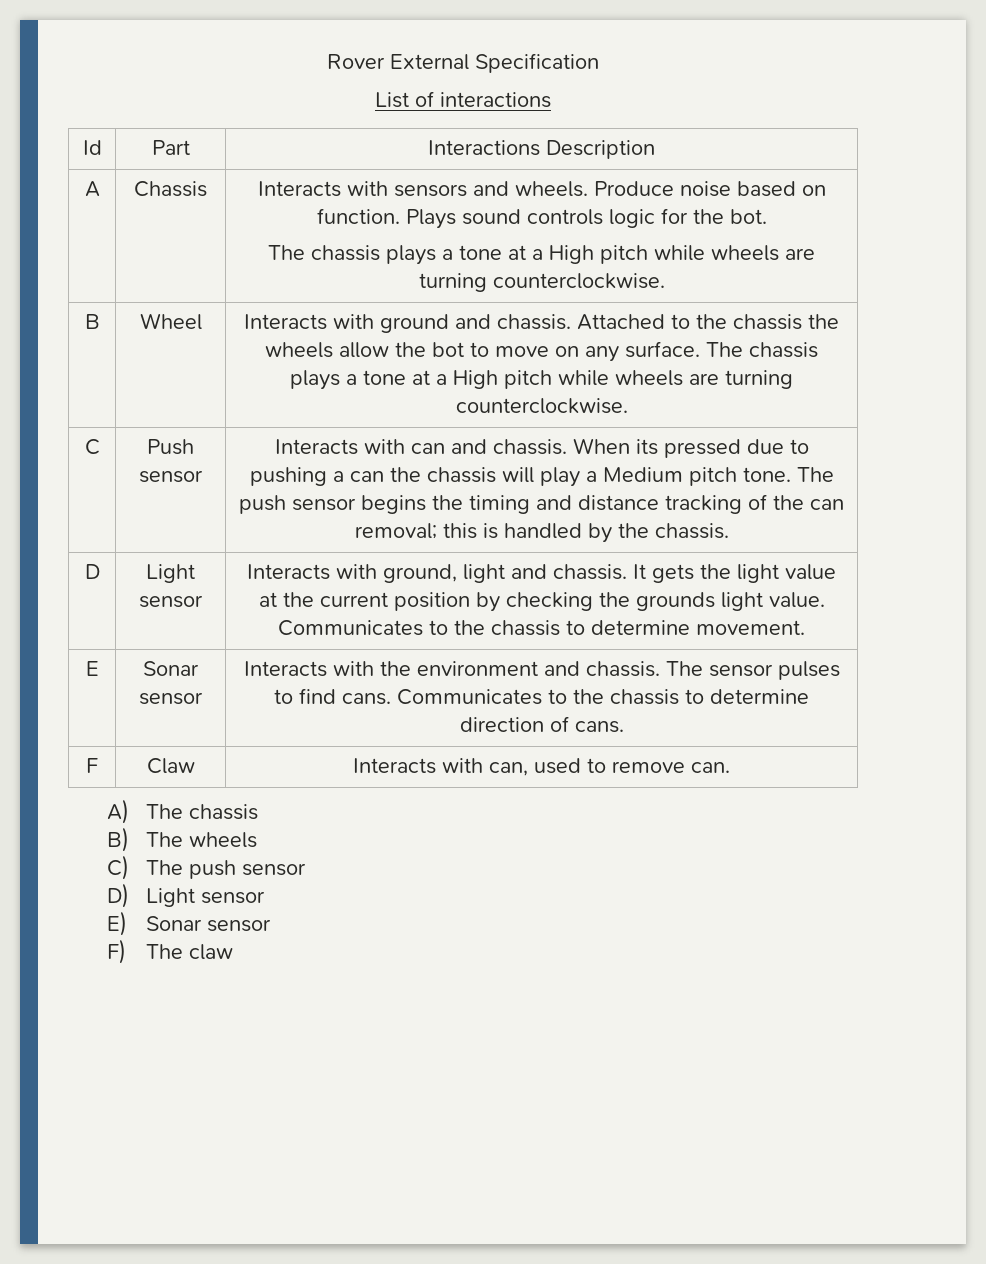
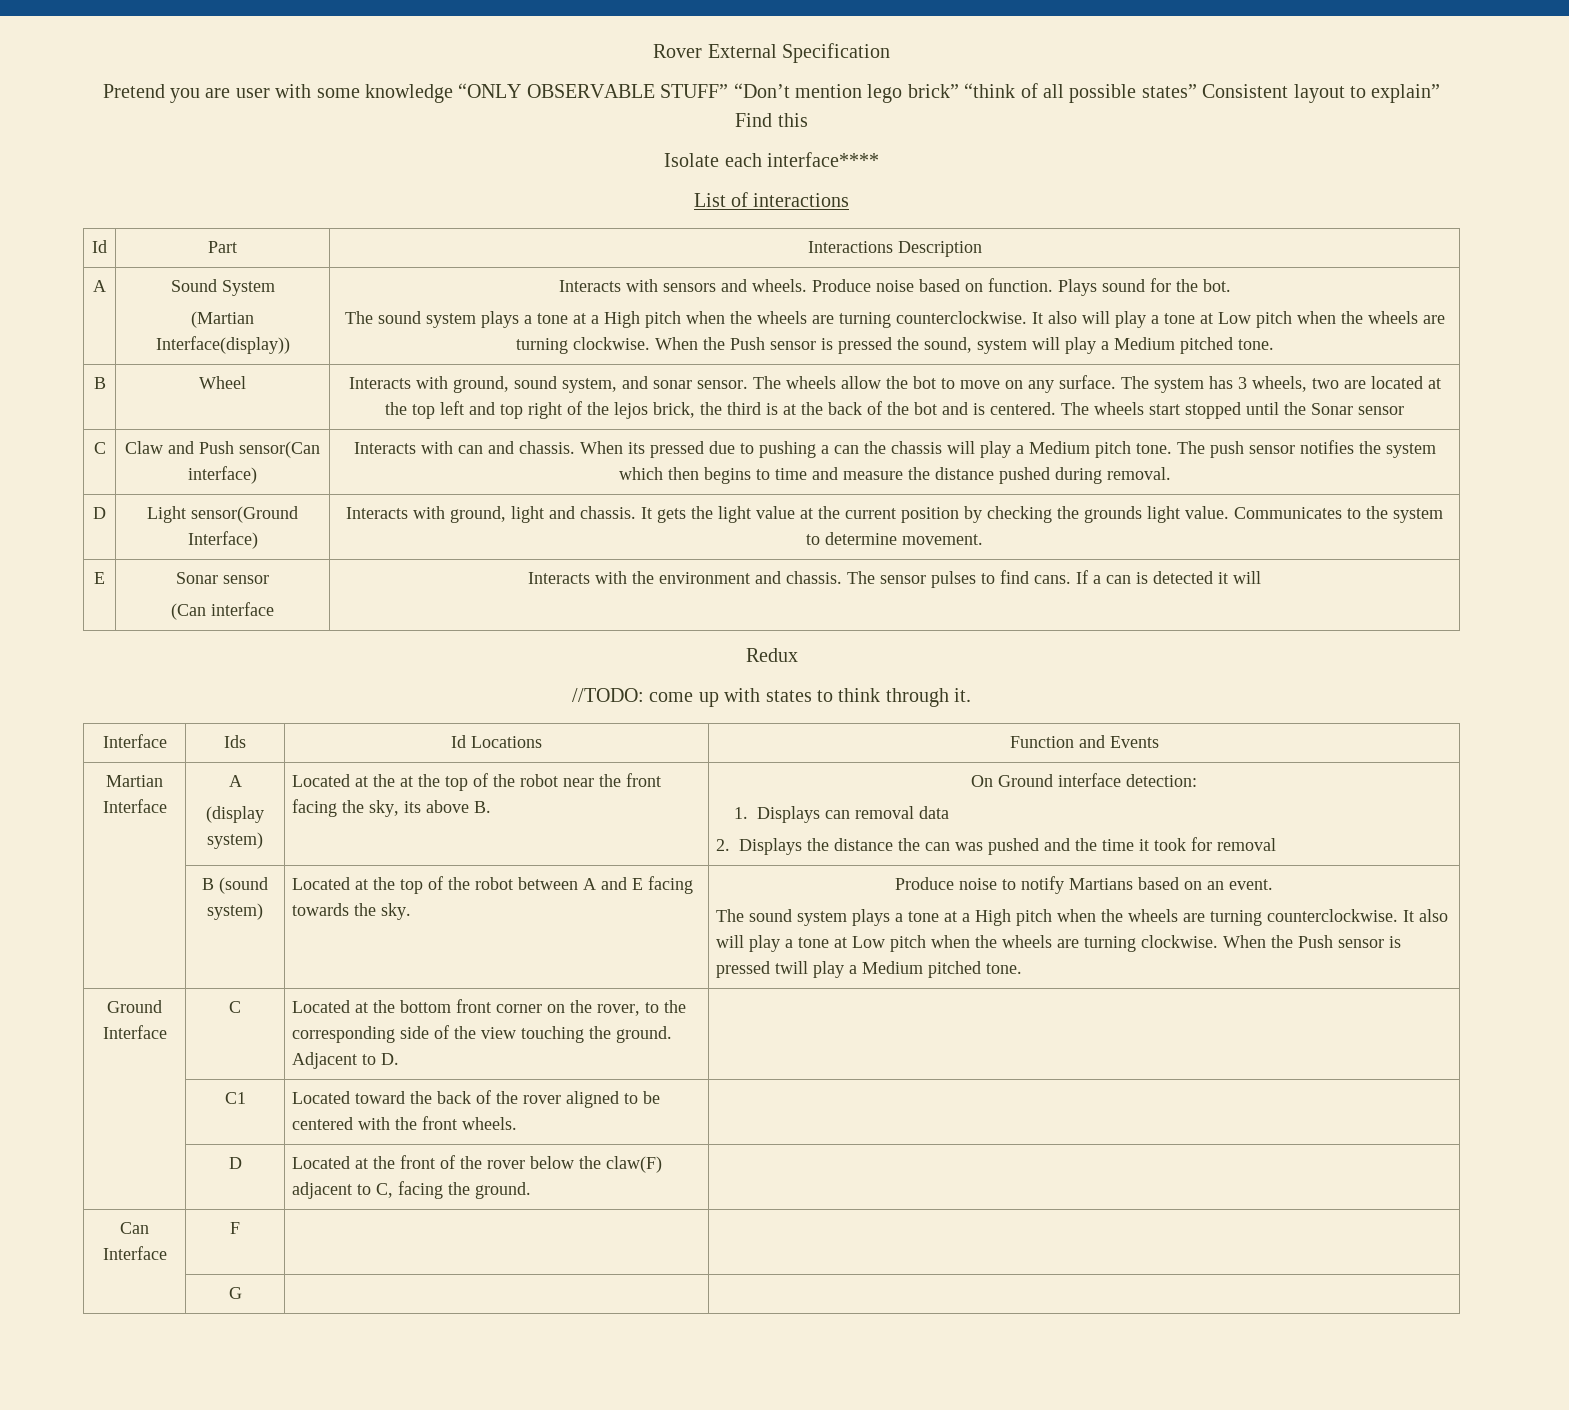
+ Pretend you are user with some knowledge “ONLY OBSERVABLE STUFF” “Don’t mention lego brick” “think of all possible states” Consistent layout to explain” Find this
+ Isolate each interface****
- Chassis
+ Sound System
+ (Martian Interface(display))
- Plays sound controls logic for the bot.
- The chassis plays a tone at a High pitch while wheels are turning counterclockwise.
- B | Wheel | Interacts with ground and chassis. Attached to the chassis the wheels allow the bot to move on any surface. The chassis plays a tone at a High pitch while wheels are turning counterclockwise.
- C | Push sensor
+ Plays sound for the bot.
+ The sound system plays a tone at a High pitch when the wheels are turning counterclockwise. It also will play a tone at Low pitch when the wheels are turning clockwise. When the Push sensor is pressed the sound, system will play a Medium pitched tone.
+ B | Wheel | Interacts with ground, sound system, and sonar sensor. The wheels allow the bot to move on any surface. The system has 3 wheels, two are located at the top left and top right of the lejos brick, the third is at the back of the bot and is centered. The wheels start stopped until the Sonar sensor
+ C | Claw and Push sensor(Can interface)
- The push sensor begins the timing and distance tracking of the can removal; this is handled by the chassis.
+ The push sensor notifies the system which then begins to time and measure the distance pushed during removal.
- D | Light sensor | Interacts with ground, light and chassis. It gets the light value at the current position by checking the grounds light value. Communicates to the chassis to determine movement.
+ D | Light sensor(Ground Interface) | Interacts with ground, light and chassis. It gets the light value at the current position by checking the grounds light value. Communicates to the system to determine movement.
- E | Sonar sensor | Interacts with the environment and chassis. The sensor pulses to find cans. Communicates to the chassis to determine direction of cans.
- F | Claw | Interacts with can, used to remove can.
- A) The chassis
- B) The wheels
- C) The push sensor
- D) Light sensor
- E) Sonar sensor
- F) The claw
+ E | Sonar sensor
+ (Can interface | Interacts with the environment and chassis. The sensor pulses to find cans. If a can is detected it will
+ Redux
+ //TODO: come up with states to think through it.
+ Interface | Ids | Id Locations | Function and Events
+ Martian Interface | A
+ (display system) | Located at the at the top of the robot near the front facing the sky, its above B. | On Ground interface detection:
+ 1. Displays can removal data
+ 2. Displays the distance the can was pushed and the time it took for removal
+ | B (sound system) | Located at the top of the robot between A and E facing towards the sky. | Produce noise to notify Martians based on an event.
+ The sound system plays a tone at a High pitch when the wheels are turning counterclockwise. It also will play a tone at Low pitch when the wheels are turning clockwise. When the Push sensor is pressed twill play a Medium pitched tone.
+ Ground Interface | C | Located at the bottom front corner on the rover, to the corresponding side of the view touching the ground. Adjacent to D. |
+ | C1 | Located toward the back of the rover aligned to be centered with the front wheels. |
+ | D | Located at the front of the rover below the claw(F) adjacent to C, facing the ground. |
+ Can Interface | F | |
+ | G | |

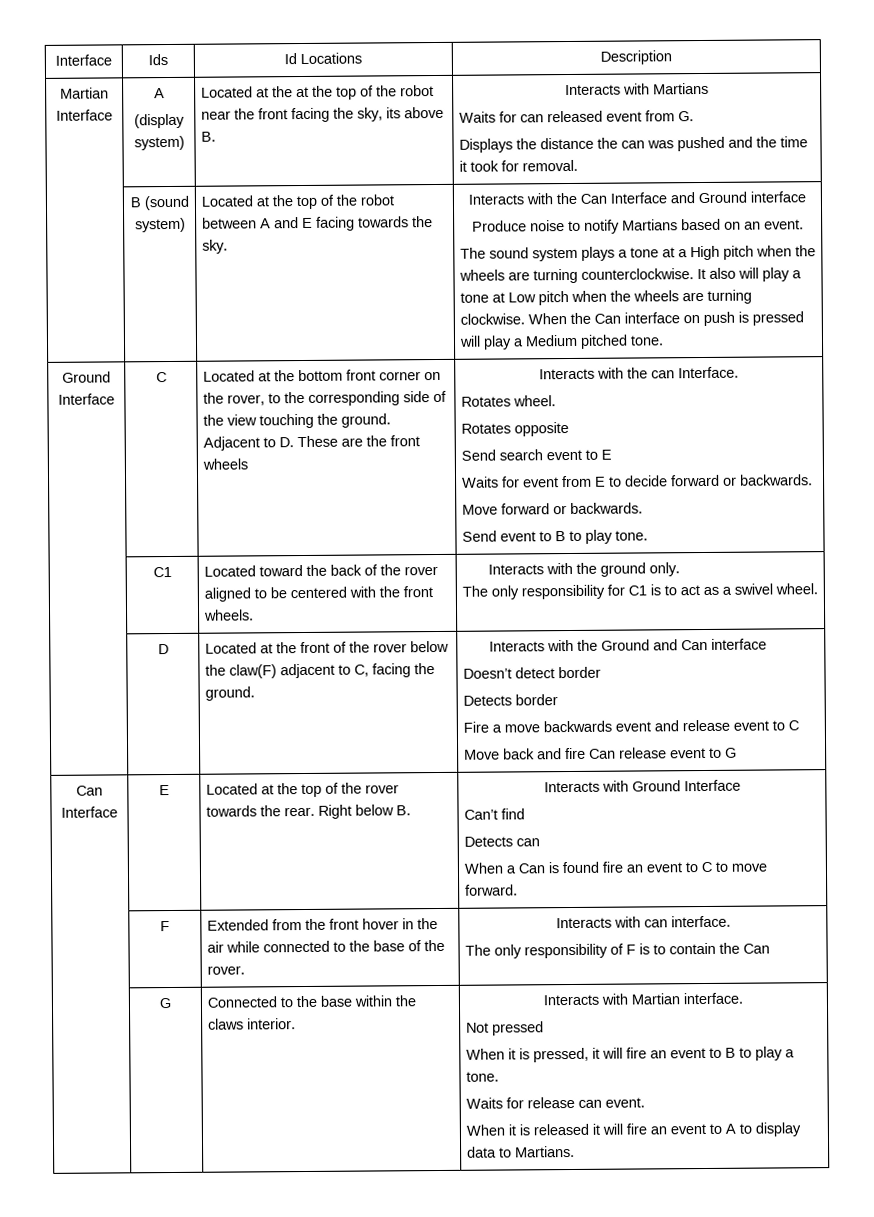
- Rover External Specification
- Pretend you are user with some knowledge “ONLY OBSERVABLE STUFF” “Don’t mention lego brick” “think of all possible states” Consistent layout to explain” Find this
- Isolate each interface****
- List of interactions
- Id | Part | Interactions Description
- A | Sound System
- (Martian Interface(display)) | Interacts with sensors and wheels. Produce noise based on function. Plays sound for the bot.
- The sound system plays a tone at a High pitch when the wheels are turning counterclockwise. It also will play a tone at Low pitch when the wheels are turning clockwise. When the Push sensor is pressed the sound, system will play a Medium pitched tone.
- B | Wheel | Interacts with ground, sound system, and sonar sensor. The wheels allow the bot to move on any surface. The system has 3 wheels, two are located at the top left and top right of the lejos brick, the third is at the back of the bot and is centered. The wheels start stopped until the Sonar sensor
- C | Claw and Push sensor(Can interface) | Interacts with can and chassis. When its pressed due to pushing a can the chassis will play a Medium pitch tone. The push sensor notifies the system which then begins to time and measure the distance pushed during removal.
- D | Light sensor(Ground Interface) | Interacts with ground, light and chassis. It gets the light value at the current position by checking the grounds light value. Communicates to the system to determine movement.
- E | Sonar sensor
- (Can interface | Interacts with the environment and chassis. The sensor pulses to find cans. If a can is detected it will
- Redux
- //TODO: come up with states to think through it.
- Interface | Ids | Id Locations | Function and Events
+ Interface | Ids | Id Locations | Description
- On Ground interface detection:
- 1. Displays can removal data
- 2. Displays the distance the can was pushed and the time it took for removal
+ Interacts with Martians
+ Waits for can released event from G.
+ Displays the distance the can was pushed and the time it took for removal.
+ Interacts with the Can Interface and Ground interface
- When the Push sensor is pressed twill play a Medium pitched tone.
+ When the Can interface on push is pressed will play a Medium pitched tone.
- Adjacent to D.
+ Adjacent to D. These are the front wheels | Interacts with the can Interface.
+ Rotates wheel.
+ Rotates opposite
+ Send search event to E
+ Waits for event from E to decide forward or backwards.
+ Move forward or backwards.
+ Send event to B to play tone.
- | C1 | Located toward the back of the rover aligned to be centered with the front wheels. |
+ | C1 | Located toward the back of the rover aligned to be centered with the front wheels. | Interacts with the ground only.
+ The only responsibility for C1 is to act as a swivel wheel.
- Can Interface | F | |
- | G | |
+ Interacts with the Ground and Can interface
+ Doesn’t detect border
+ Detects border
+ Fire a move backwards event and release event to C
+ Move back and fire Can release event to G
+ Can Interface | E | Located at the top of the rover towards the rear. Right below B. | Interacts with Ground Interface
+ Can’t find
+ Detects can
+ When a Can is found fire an event to C to move forward.
+ | F | Extended from the front hover in the air while connected to the base of the rover. | Interacts with can interface.
+ The only responsibility of F is to contain the Can
+ | G | Connected to the base within the claws interior. | Interacts with Martian interface.
+ Not pressed
+ When it is pressed, it will fire an event to B to play a tone.
+ Waits for release can event.
+ When it is released it will fire an event to A to display data to Martians.

